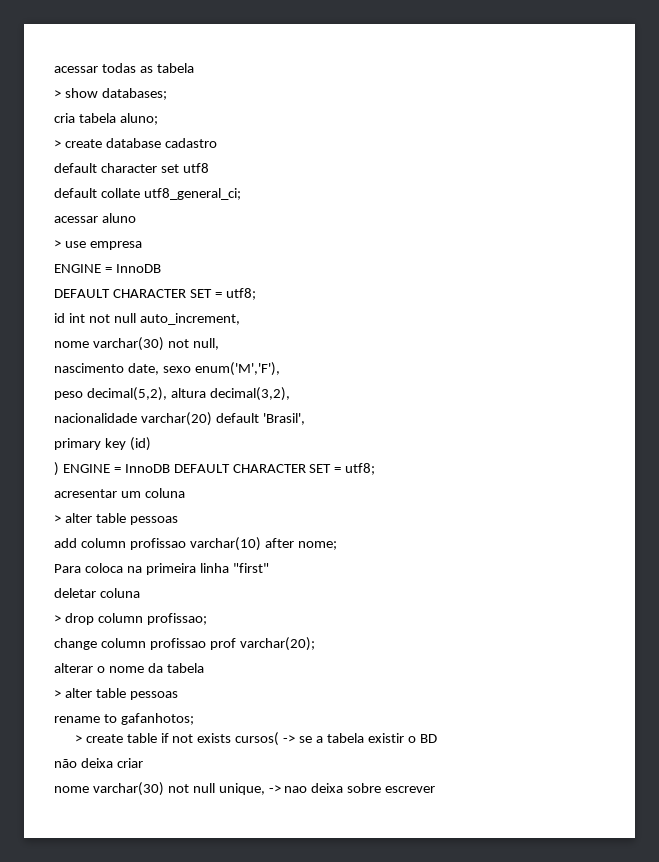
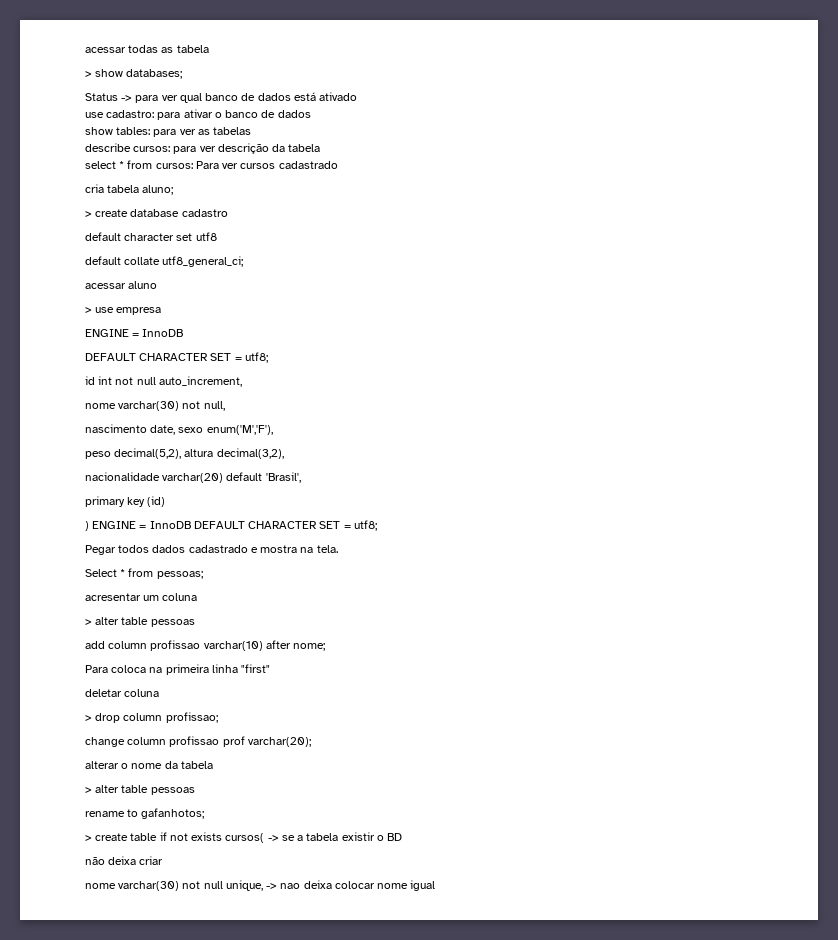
+ Status -> para ver qual banco de dados está ativado
+ use cadastro: para ativar o banco de dados
+ show tables: para ver as tabelas
+ describe cursos: para ver descrição da tabela
+ select * from cursos: Para ver cursos cadastrado
+ Pegar todos dados cadastrado e mostra na tela.
+ Select * from pessoas;
- nome varchar(30) not null unique, -> nao deixa sobre escrever
+ nome varchar(30) not null unique, -> nao deixa colocar nome igual

